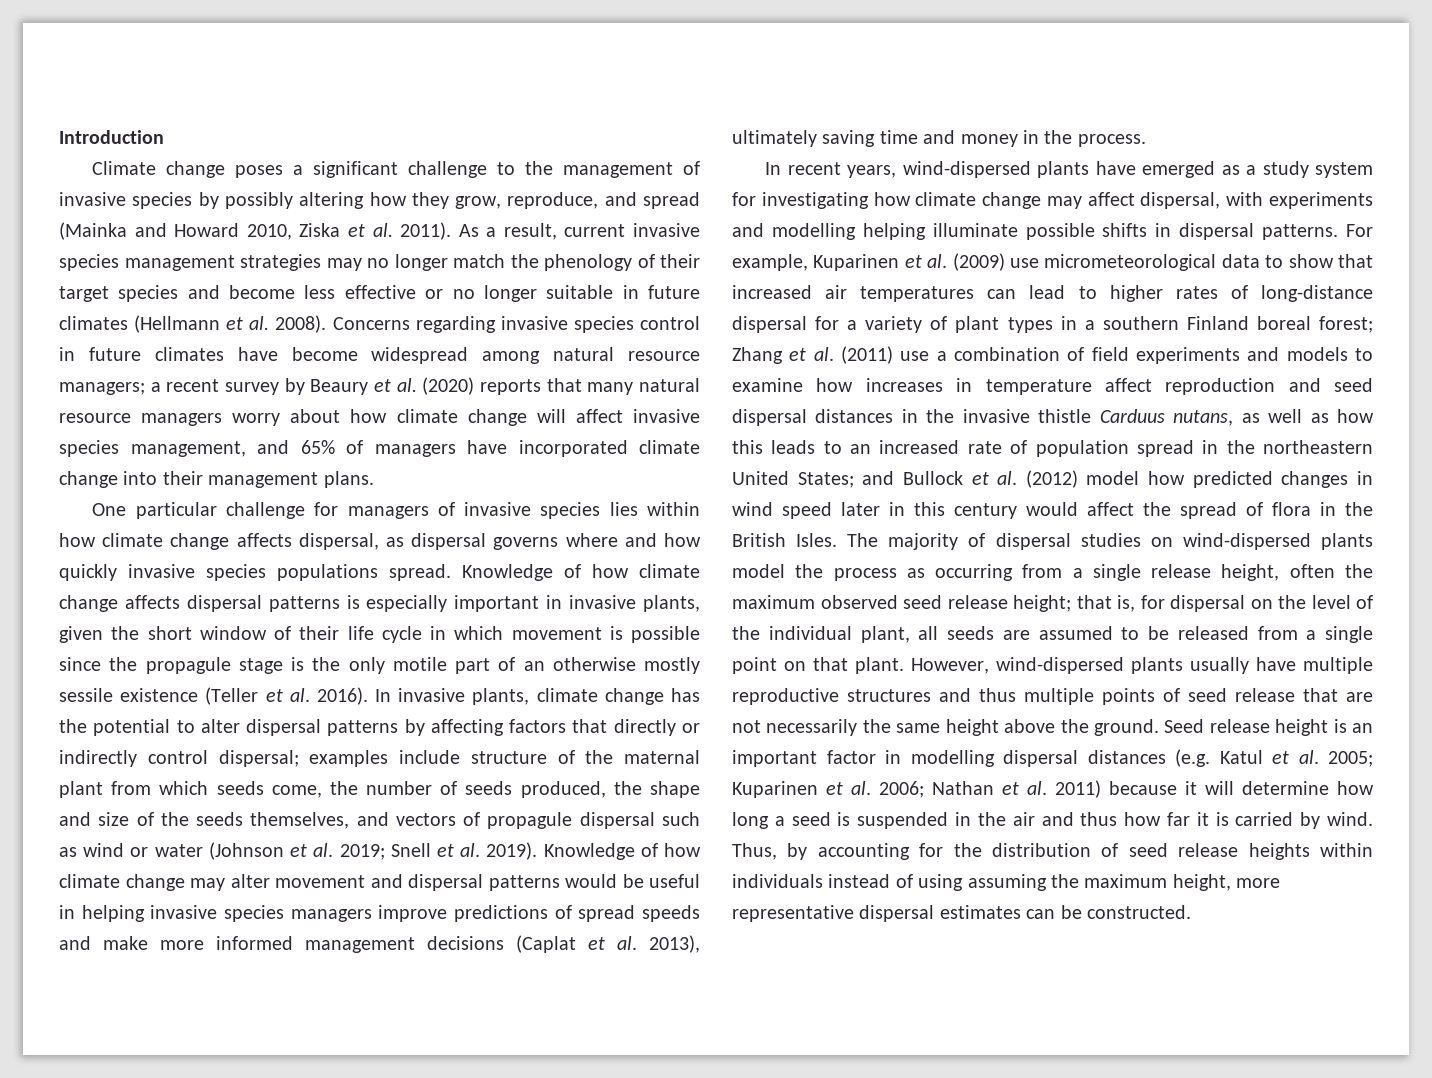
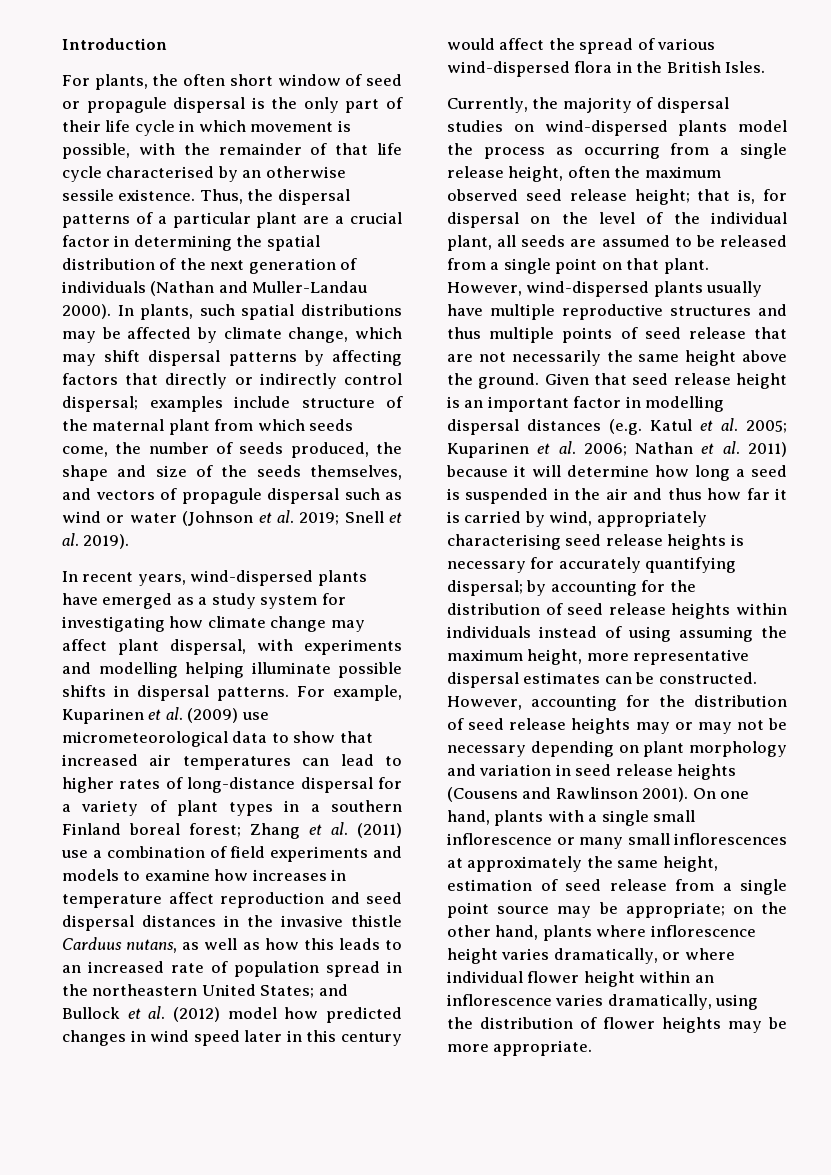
- Climate change poses a significant challenge to the management of invasive species by possibly altering how they grow, reproduce, and spread (Mainka and Howard 2010, Ziska et al. 2011). As a result, current invasive species management strategies may no longer match the phenology of their target species and become less effective or no longer suitable in future climates (Hellmann et al. 2008). Concerns regarding invasive species control in future climates have become widespread among natural resource managers; a recent survey by Beaury et al. (2020) reports that many natural resource managers worry about how climate change will affect invasive species management, and 65% of managers have incorporated climate change into their management plans.
- One particular challenge for managers of invasive species lies within how climate change affects dispersal, as dispersal governs where and how quickly invasive species populations spread. Knowledge of how climate change affects dispersal patterns is especially important in invasive plants, given the short window of their life cycle in which movement is possible since the propagule stage is the only motile part of an otherwise mostly sessile existence (Teller et al. 2016). In invasive plants, climate change has the potential to alter dispersal patterns by affecting factors that directly or indirectly control dispersal;
+ For plants, the often short window of seed or propagule dispersal is the only part of their life cycle in which movement is possible, with the remainder of that life cycle characterised by an otherwise sessile existence. Thus, the dispersal patterns of a particular plant are a crucial factor in determining the spatial distribution of the next generation of individuals (Nathan and Muller-Landau 2000). In plants, such spatial distributions may be affected by climate change, which may shift dispersal patterns by affecting factors that directly or indirectly control dispersal;
- Knowledge of how climate change may alter movement and dispersal patterns would be useful in helping invasive species managers improve predictions of spread speeds and make more informed management decisions (Caplat et al. 2013), ultimately saving time and money in the process.
- In recent years, wind-dispersed plants have emerged as a study system for investigating how climate change may affect dispersal, with experiments and modelling helping illuminate possible shifts in dispersal patterns.
+ In recent years, wind-dispersed plants have emerged as a study system for investigating how climate change may affect plant dispersal, with experiments and modelling helping illuminate possible shifts in dispersal patterns.
- and Bullock et al. (2012) model how predicted changes in wind speed later in this century would affect the spread of flora in the British Isles. The majority of dispersal studies on wind-dispersed plants model the process as occurring from a single release height, often the maximum observed seed release height;
+ and Bullock et al. (2012) model how predicted changes in wind speed later in this century would affect the spread of various wind-dispersed flora in the British Isles.
+ Currently, the majority of dispersal studies on wind-dispersed plants model the process as occurring from a single release height, often the maximum observed seed release height;
- Seed release height is an important factor in modelling dispersal distances (e.g. Katul et al. 2005;
+ Given that seed release height is an important factor in modelling dispersal distances (e.g. Katul et al. 2005;
- Nathan et al. 2011) because it will determine how long a seed is suspended in the air and thus how far it is carried by wind. Thus, by accounting for the distribution of seed release heights within individuals instead of using assuming the maximum height, more representative dispersal estimates can be constructed.
+ Nathan et al. 2011) because it will determine how long a seed is suspended in the air and thus how far it is carried by wind, appropriately characterising seed release heights is necessary for accurately quantifying dispersal; by accounting for the distribution of seed release heights within individuals instead of using assuming the maximum height, more representative dispersal estimates can be constructed.
+ However, accounting for the distribution of seed release heights may or may not be necessary depending on plant morphology and variation in seed release heights (Cousens and Rawlinson 2001). On one hand, plants with a single small inflorescence or many small inflorescences at approximately the same height, estimation of seed release from a single point source may be appropriate; on the other hand, plants where inflorescence height varies dramatically, or where individual flower height within an inflorescence varies dramatically, using the distribution of flower heights may be more appropriate.

